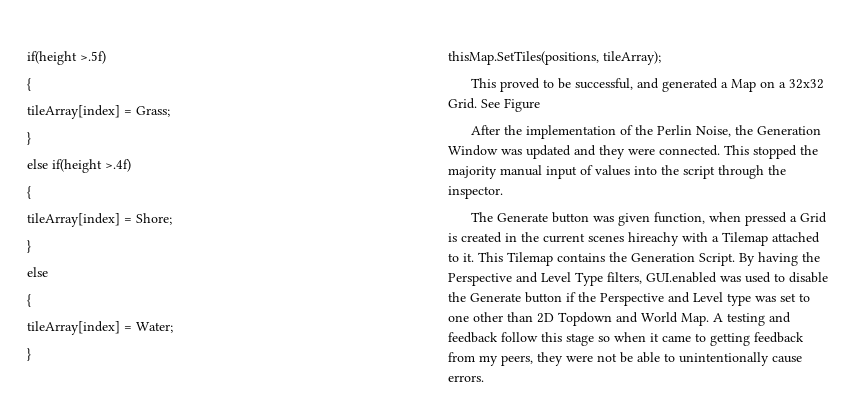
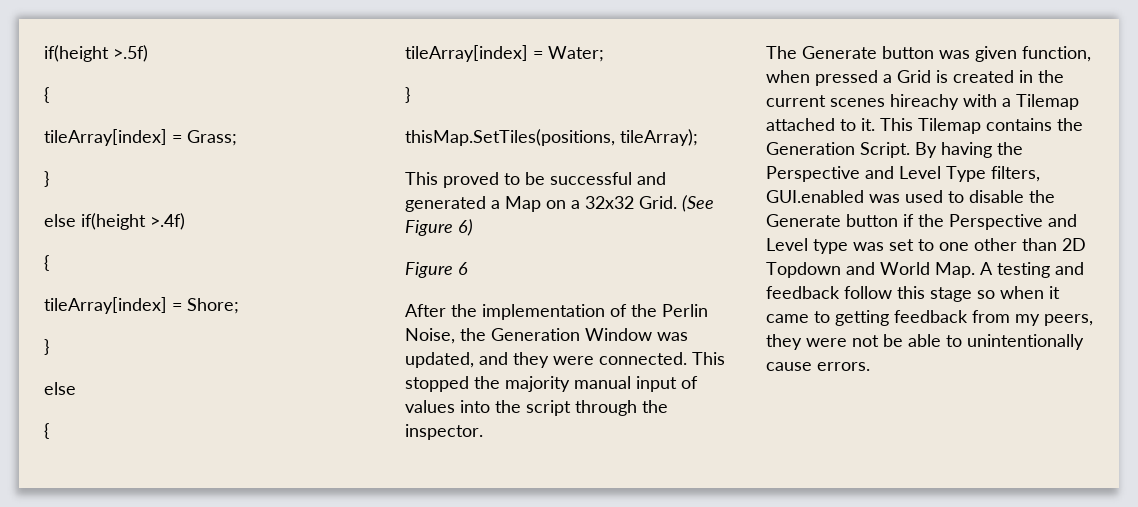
- This proved to be successful, and generated a Map on a 32x32 Grid.
+ This proved to be successful and generated a Map on a 32x32 Grid.
- See Figure
+ (See Figure 6)
+ Figure 6
- After the implementation of the Perlin Noise, the Generation Window was updated and they were connected.
+ After the implementation of the Perlin Noise, the Generation Window was updated, and they were connected.

